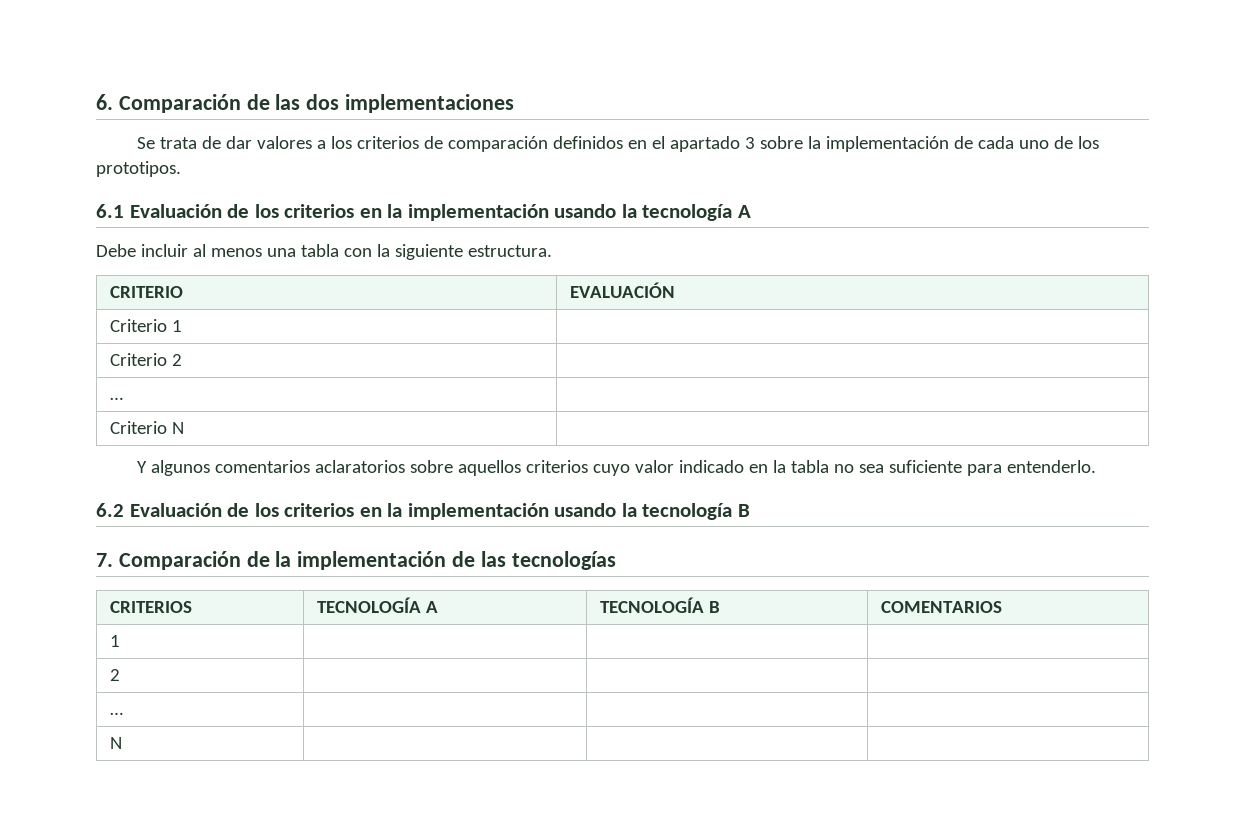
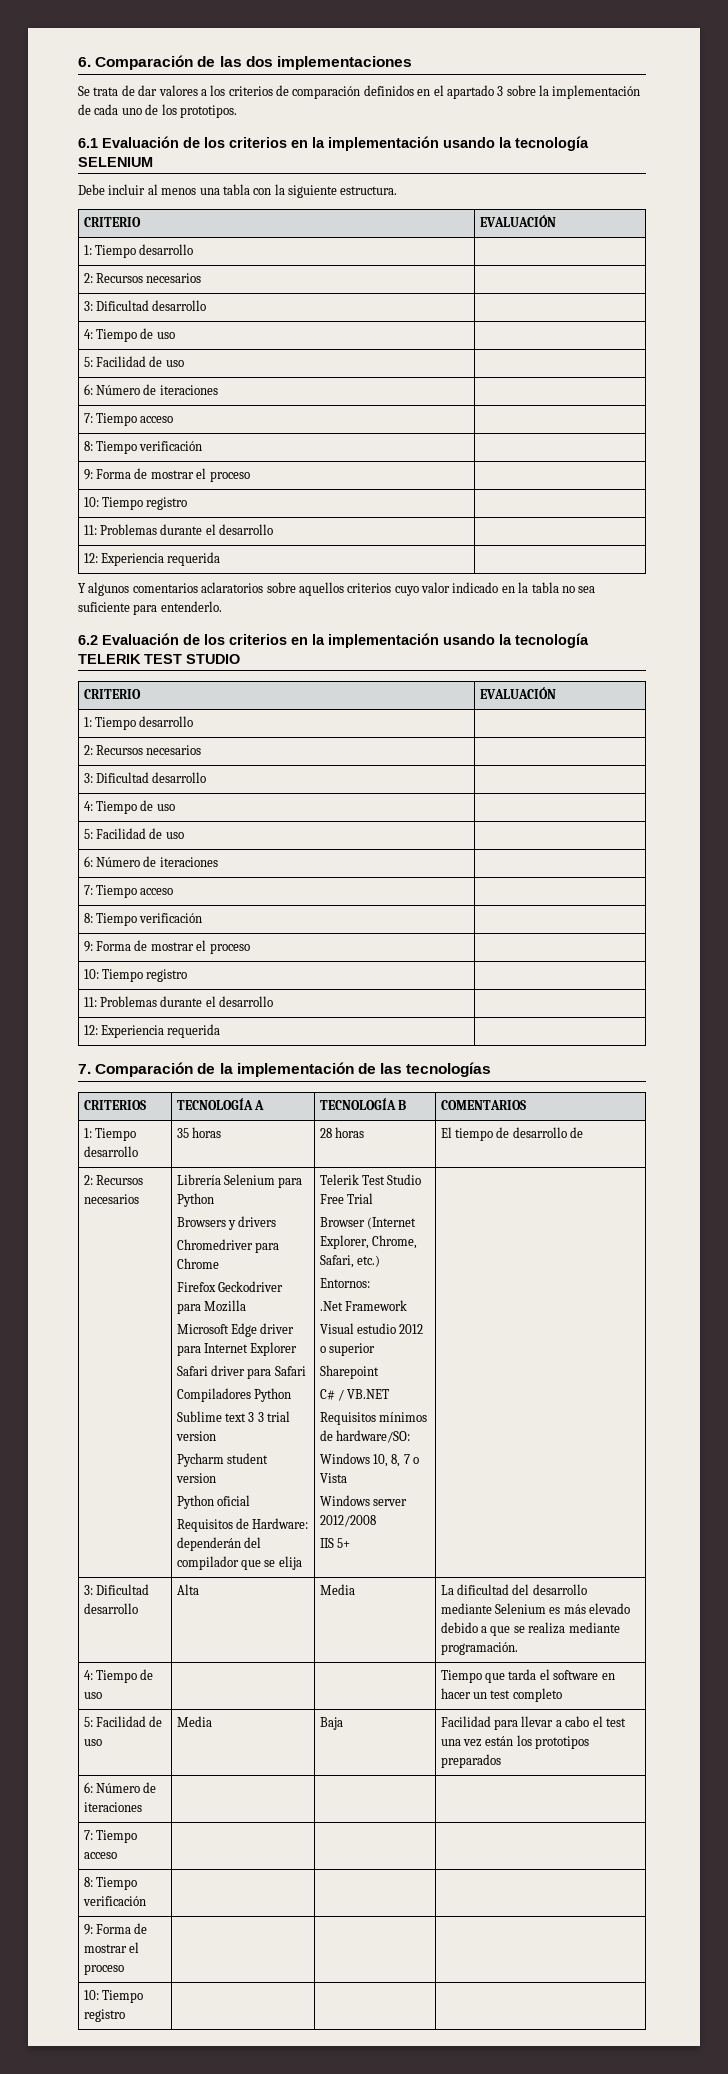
- 6.1 Evaluación de los criterios en la implementación usando la tecnología A
+ 6.1 Evaluación de los criterios en la implementación usando la tecnología SELENIUM
  Debe incluir al menos una tabla con la siguiente estructura.
  CRITERIO | EVALUACIÓN
- Criterio 1 |
- Criterio 2 |
- … |
- Criterio N |
+ 1: Tiempo desarrollo |
+ 2: Recursos necesarios |
+ 3: Dificultad desarrollo |
+ 4: Tiempo de uso |
+ 5: Facilidad de uso |
+ 6: Número de iteraciones |
+ 7: Tiempo acceso |
+ 8: Tiempo verificación |
+ 9: Forma de mostrar el proceso |
+ 10: Tiempo registro |
+ 11: Problemas durante el desarrollo |
+ 12: Experiencia requerida |
- 6.2 Evaluación de los criterios en la implementación usando la tecnología B
+ 6.2 Evaluación de los criterios en la implementación usando la tecnología TELERIK TEST STUDIO
+ CRITERIO | EVALUACIÓN
+ 1: Tiempo desarrollo |
+ 2: Recursos necesarios |
+ 3: Dificultad desarrollo |
+ 4: Tiempo de uso |
+ 5: Facilidad de uso |
+ 6: Número de iteraciones |
+ 7: Tiempo acceso |
+ 8: Tiempo verificación |
+ 9: Forma de mostrar el proceso |
+ 10: Tiempo registro |
+ 11: Problemas durante el desarrollo |
+ 12: Experiencia requerida |
- 1 | | |
- 2 | | |
- … | | |
- N | | |
+ 1: Tiempo desarrollo | 35 horas | 28 horas | El tiempo de desarrollo de
+ 2: Recursos necesarios | Librería Selenium para Python
+ Browsers y drivers
+ Chromedriver para Chrome
+ Firefox Geckodriver para Mozilla
+ Microsoft Edge driver para Internet Explorer
+ Safari driver para Safari
+ Compiladores Python
+ Sublime text 3 3 trial version
+ Pycharm student version
+ Python oficial
+ Requisitos de Hardware: dependerán del compilador que se elija | Telerik Test Studio Free Trial
+ Browser (Internet Explorer, Chrome, Safari, etc.)
+ Entornos:
+ .Net Framework
+ Visual estudio 2012 o superior
+ Sharepoint
+ C# / VB.NET
+ Requisitos mínimos de hardware/SO:
+ Windows 10, 8, 7 o Vista
+ Windows server 2012/2008
+ IIS 5+ |
+ 3: Dificultad desarrollo | Alta | Media | La dificultad del desarrollo mediante Selenium es más elevado debido a que se realiza mediante programación.
+ 4: Tiempo de uso | | | Tiempo que tarda el software en hacer un test completo
+ 5: Facilidad de uso | Media | Baja | Facilidad para llevar a cabo el test una vez están los prototipos preparados
+ 6: Número de iteraciones | | |
+ 7: Tiempo acceso | | |
+ 8: Tiempo verificación | | |
+ 9: Forma de mostrar el proceso | | |
+ 10: Tiempo registro | | |

